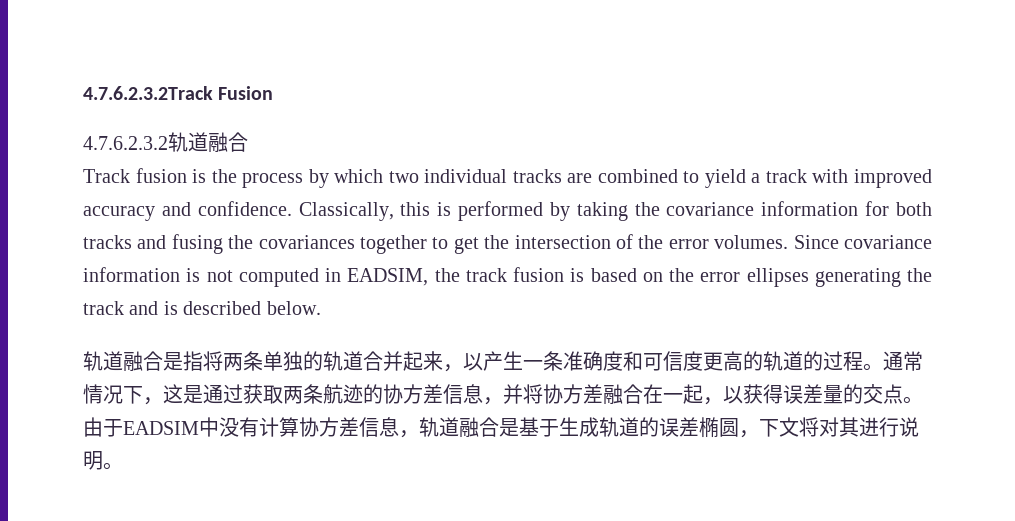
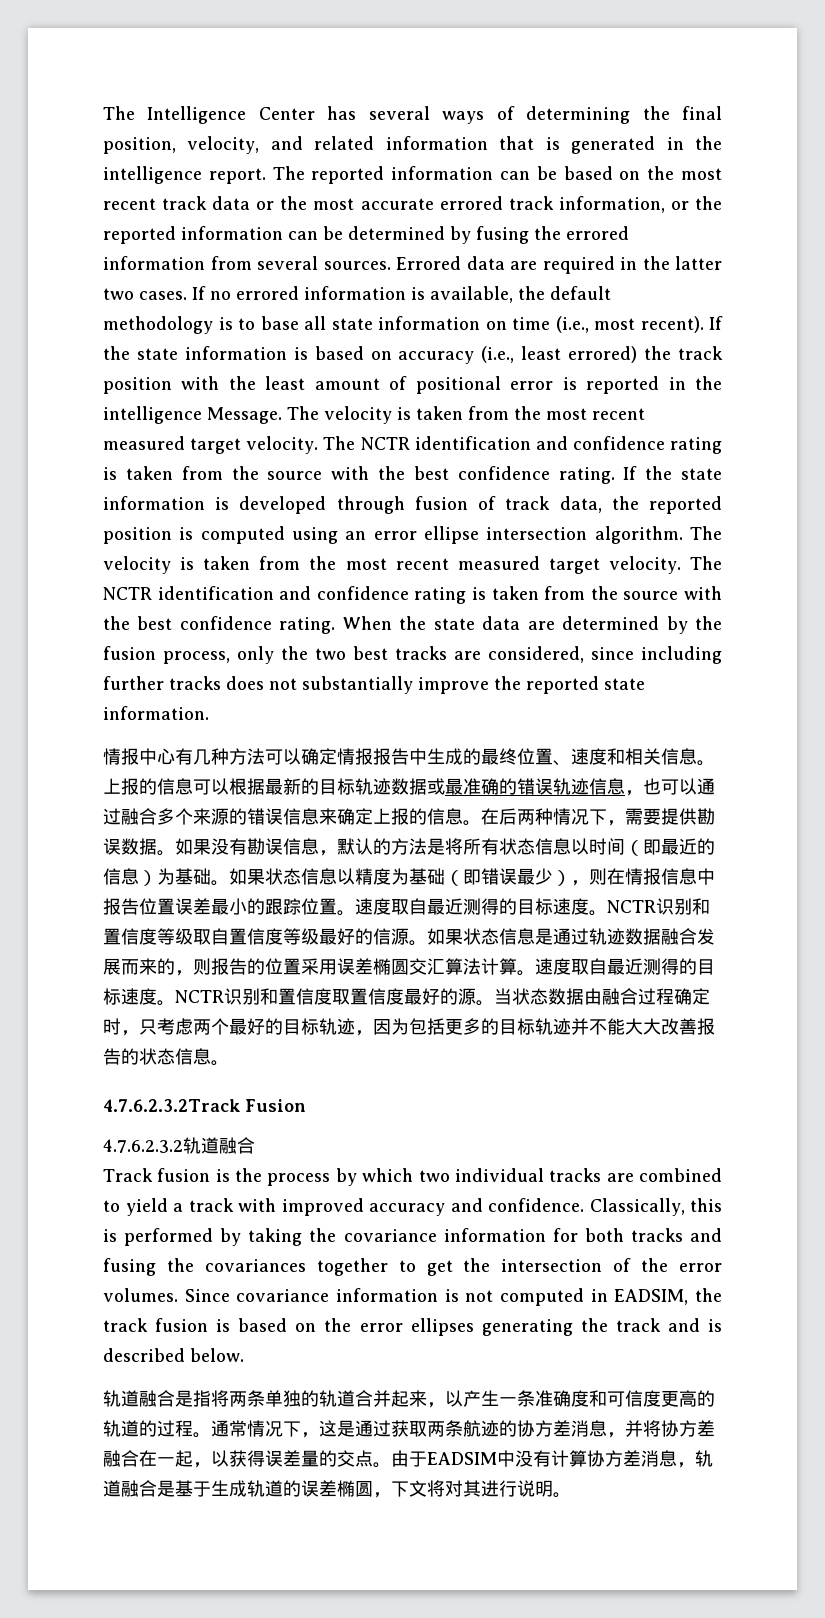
+ The Intelligence Center has several ways of determining the final position, velocity, and related information that is generated in the intelligence report. The reported information can be based on the most recent track data or the most accurate errored track information, or the reported information can be determined by fusing the errored information from several sources. Errored data are required in the latter two cases. If no errored information is available, the default methodology is to base all state information on time (i.e., most recent). If the state information is based on accuracy (i.e., least errored) the track position with the least amount of positional error is reported in the intelligence Message. The velocity is taken from the most recent measured target velocity. The NCTR identification and confidence rating is taken from the source with the best confidence rating. If the state information is developed through fusion of track data, the reported position is computed using an error ellipse intersection algorithm. The velocity is taken from the most recent measured target velocity. The NCTR identification and confidence rating is taken from the source with the best confidence rating. When the state data are determined by the fusion process, only the two best tracks are considered, since including further tracks does not substantially improve the reported state information.
+ 情报中心有几种方法可以确定情报报告中生成的最终位置、速度和相关信息。上报的信息可以根据最新的目标轨迹数据或最准确的错误轨迹信息，也可以通过融合多个来源的错误信息来确定上报的信息。在后两种情况下，需要提供勘误数据。如果没有勘误信息，默认的方法是将所有状态信息以时间（即最近的信息）为基础。如果状态信息以精度为基础（即错误最少），则在情报信息中报告位置误差最小的跟踪位置。速度取自最近测得的目标速度。NCTR识别和置信度等级取自置信度等级最好的信源。如果状态信息是通过轨迹数据融合发展而来的，则报告的位置采用误差椭圆交汇算法计算。速度取自最近测得的目标速度。NCTR识别和置信度取置信度最好的源。当状态数据由融合过程确定时，只考虑两个最好的目标轨迹，因为包括更多的目标轨迹并不能大大改善报告的状态信息。
- 通常情况下，这是通过获取两条航迹的协方差信息，并将协方差融合在一起，以获得误差量的交点。
+ 通常情况下，这是通过获取两条航迹的协方差消息，并将协方差融合在一起，以获得误差量的交点。
- 由于EADSIM中没有计算协方差信息，轨道融合是基于生成轨道的误差椭圆，下文将对其进行说明。
+ 由于EADSIM中没有计算协方差消息，轨道融合是基于生成轨道的误差椭圆，下文将对其进行说明。

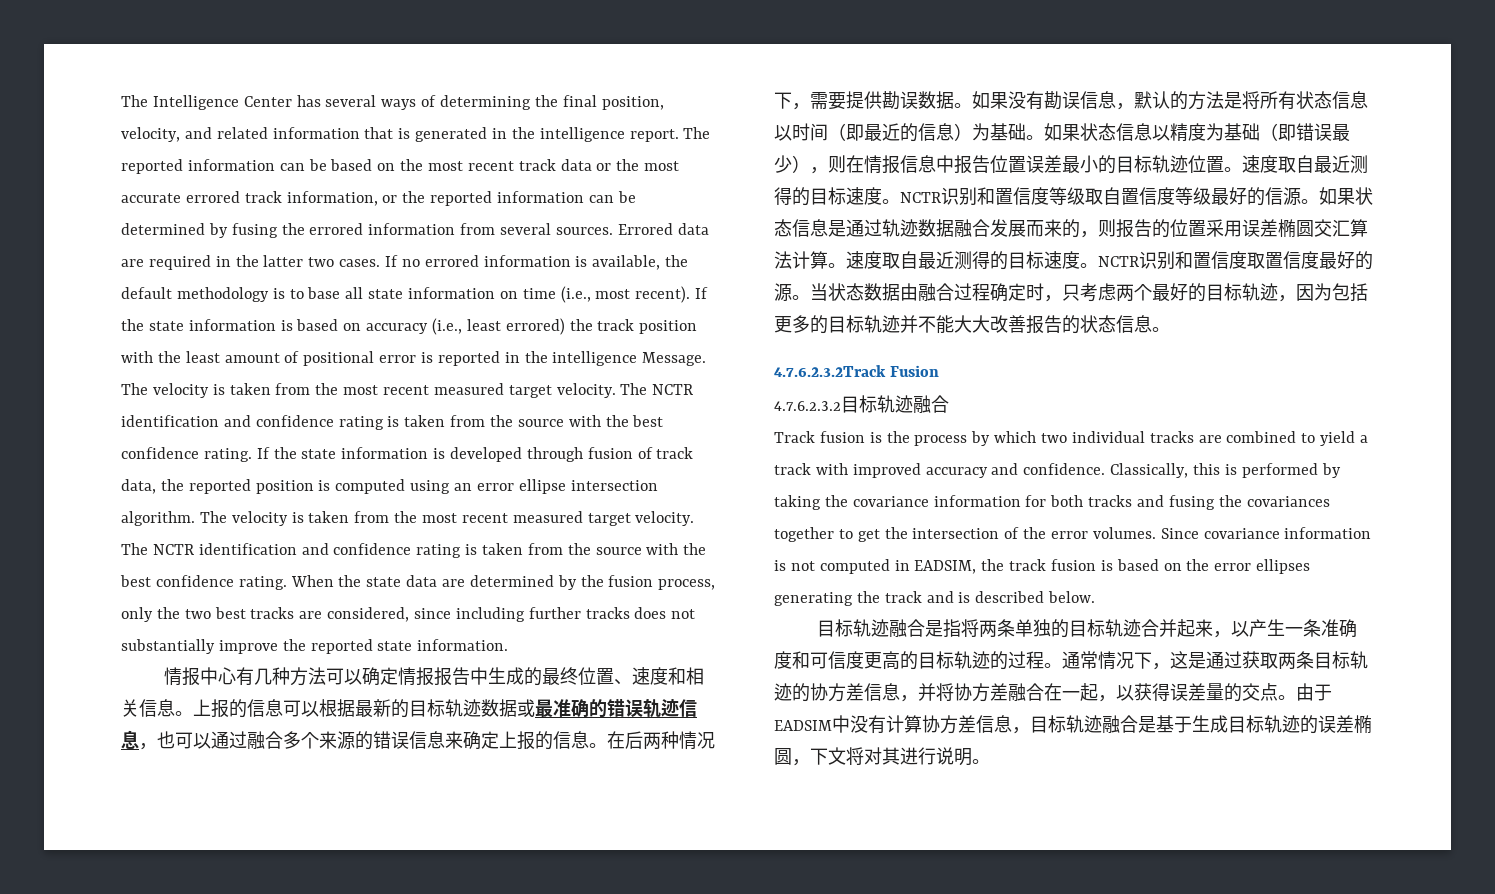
- 如果状态信息以精度为基础（即错误最少），则在情报信息中报告位置误差最小的跟踪位置。
+ 如果状态信息以精度为基础（即错误最少），则在情报信息中报告位置误差最小的目标轨迹位置。
- 4.7.6.2.3.2轨道融合
+ 4.7.6.2.3.2目标轨迹融合
- 轨道融合是指将两条单独的轨道合并起来，以产生一条准确度和可信度更高的轨道的过程。
+ 目标轨迹融合是指将两条单独的目标轨迹合并起来，以产生一条准确度和可信度更高的目标轨迹的过程。
- 通常情况下，这是通过获取两条航迹的协方差消息，并将协方差融合在一起，以获得误差量的交点。
+ 通常情况下，这是通过获取两条目标轨迹的协方差信息，并将协方差融合在一起，以获得误差量的交点。
- 由于EADSIM中没有计算协方差消息，轨道融合是基于生成轨道的误差椭圆，下文将对其进行说明。
+ 由于EADSIM中没有计算协方差信息，目标轨迹融合是基于生成目标轨迹的误差椭圆，下文将对其进行说明。

